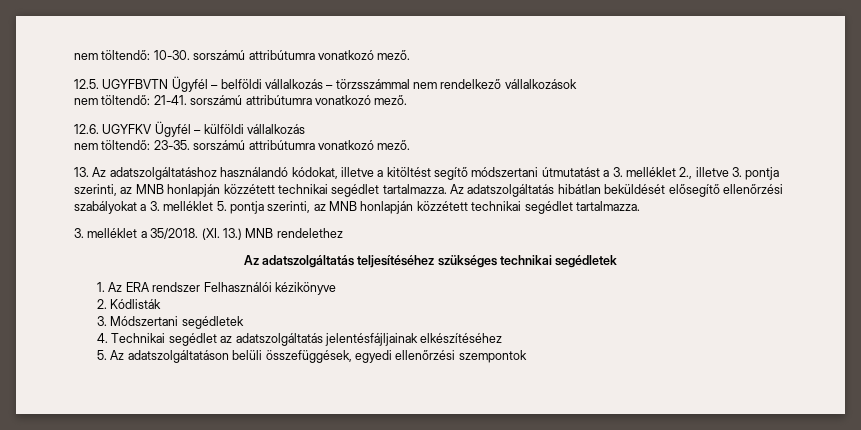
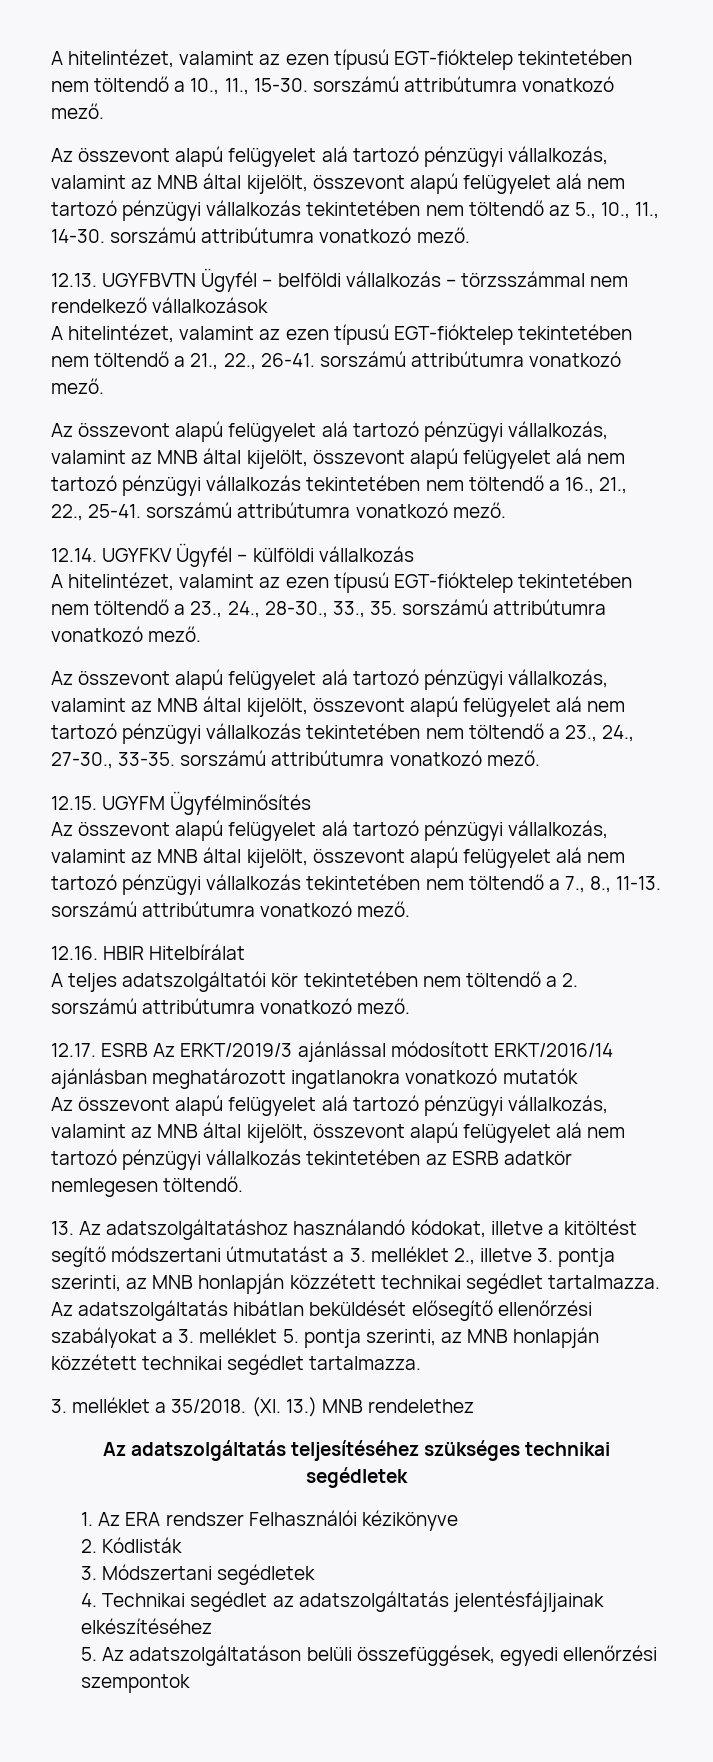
- nem töltendő: 10-30. sorszámú attribútumra vonatkozó mező.
- 12.5. UGYFBVTN Ügyfél – belföldi vállalkozás – törzsszámmal nem rendelkező vállalkozások
+ A hitelintézet, valamint az ezen típusú EGT-fióktelep tekintetében nem töltendő a 10., 11., 15-30. sorszámú attribútumra vonatkozó mező.
+ Az összevont alapú felügyelet alá tartozó pénzügyi vállalkozás, valamint az MNB által kijelölt, összevont alapú felügyelet alá nem tartozó pénzügyi vállalkozás tekintetében nem töltendő az 5., 10., 11., 14-30. sorszámú attribútumra vonatkozó mező.
+ 12.13. UGYFBVTN Ügyfél – belföldi vállalkozás – törzsszámmal nem rendelkező vállalkozások
- nem töltendő: 21-41. sorszámú attribútumra vonatkozó mező.
- 12.6. UGYFKV Ügyfél – külföldi vállalkozás
+ A hitelintézet, valamint az ezen típusú EGT-fióktelep tekintetében nem töltendő a 21., 22., 26-41. sorszámú attribútumra vonatkozó mező.
+ Az összevont alapú felügyelet alá tartozó pénzügyi vállalkozás, valamint az MNB által kijelölt, összevont alapú felügyelet alá nem tartozó pénzügyi vállalkozás tekintetében nem töltendő a 16., 21., 22., 25-41. sorszámú attribútumra vonatkozó mező.
+ 12.14. UGYFKV Ügyfél – külföldi vállalkozás
- nem töltendő: 23-35. sorszámú attribútumra vonatkozó mező.
+ A hitelintézet, valamint az ezen típusú EGT-fióktelep tekintetében nem töltendő a 23., 24., 28-30., 33., 35. sorszámú attribútumra vonatkozó mező.
+ Az összevont alapú felügyelet alá tartozó pénzügyi vállalkozás, valamint az MNB által kijelölt, összevont alapú felügyelet alá nem tartozó pénzügyi vállalkozás tekintetében nem töltendő a 23., 24., 27-30., 33-35. sorszámú attribútumra vonatkozó mező.
+ 12.15. UGYFM Ügyfélminősítés
+ Az összevont alapú felügyelet alá tartozó pénzügyi vállalkozás, valamint az MNB által kijelölt, összevont alapú felügyelet alá nem tartozó pénzügyi vállalkozás tekintetében nem töltendő a 7., 8., 11-13. sorszámú attribútumra vonatkozó mező.
+ 12.16. HBIR Hitelbírálat
+ A teljes adatszolgáltatói kör tekintetében nem töltendő a 2. sorszámú attribútumra vonatkozó mező.
+ 12.17. ESRB Az ERKT/2019/3 ajánlással módosított ERKT/2016/14 ajánlásban meghatározott ingatlanokra vonatkozó mutatók
+ Az összevont alapú felügyelet alá tartozó pénzügyi vállalkozás, valamint az MNB által kijelölt, összevont alapú felügyelet alá nem tartozó pénzügyi vállalkozás tekintetében az ESRB adatkör nemlegesen töltendő.

